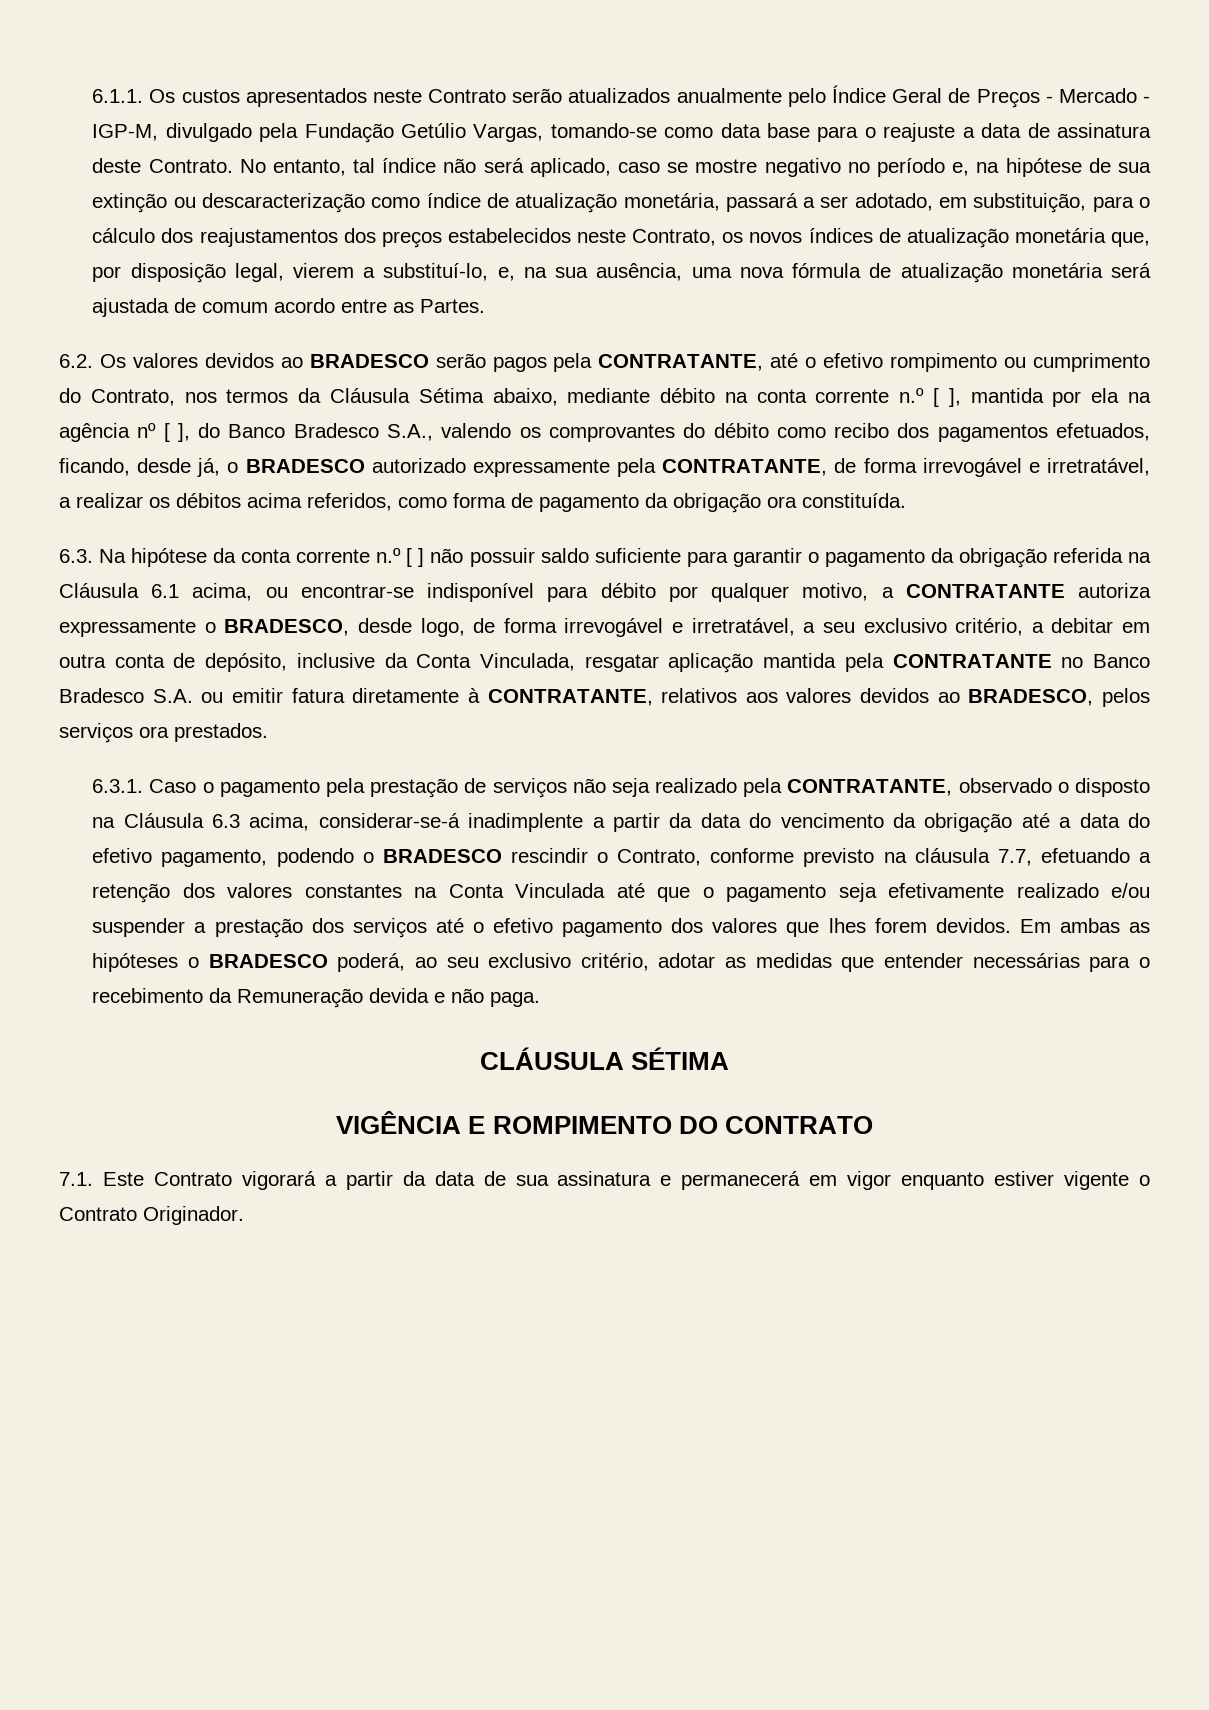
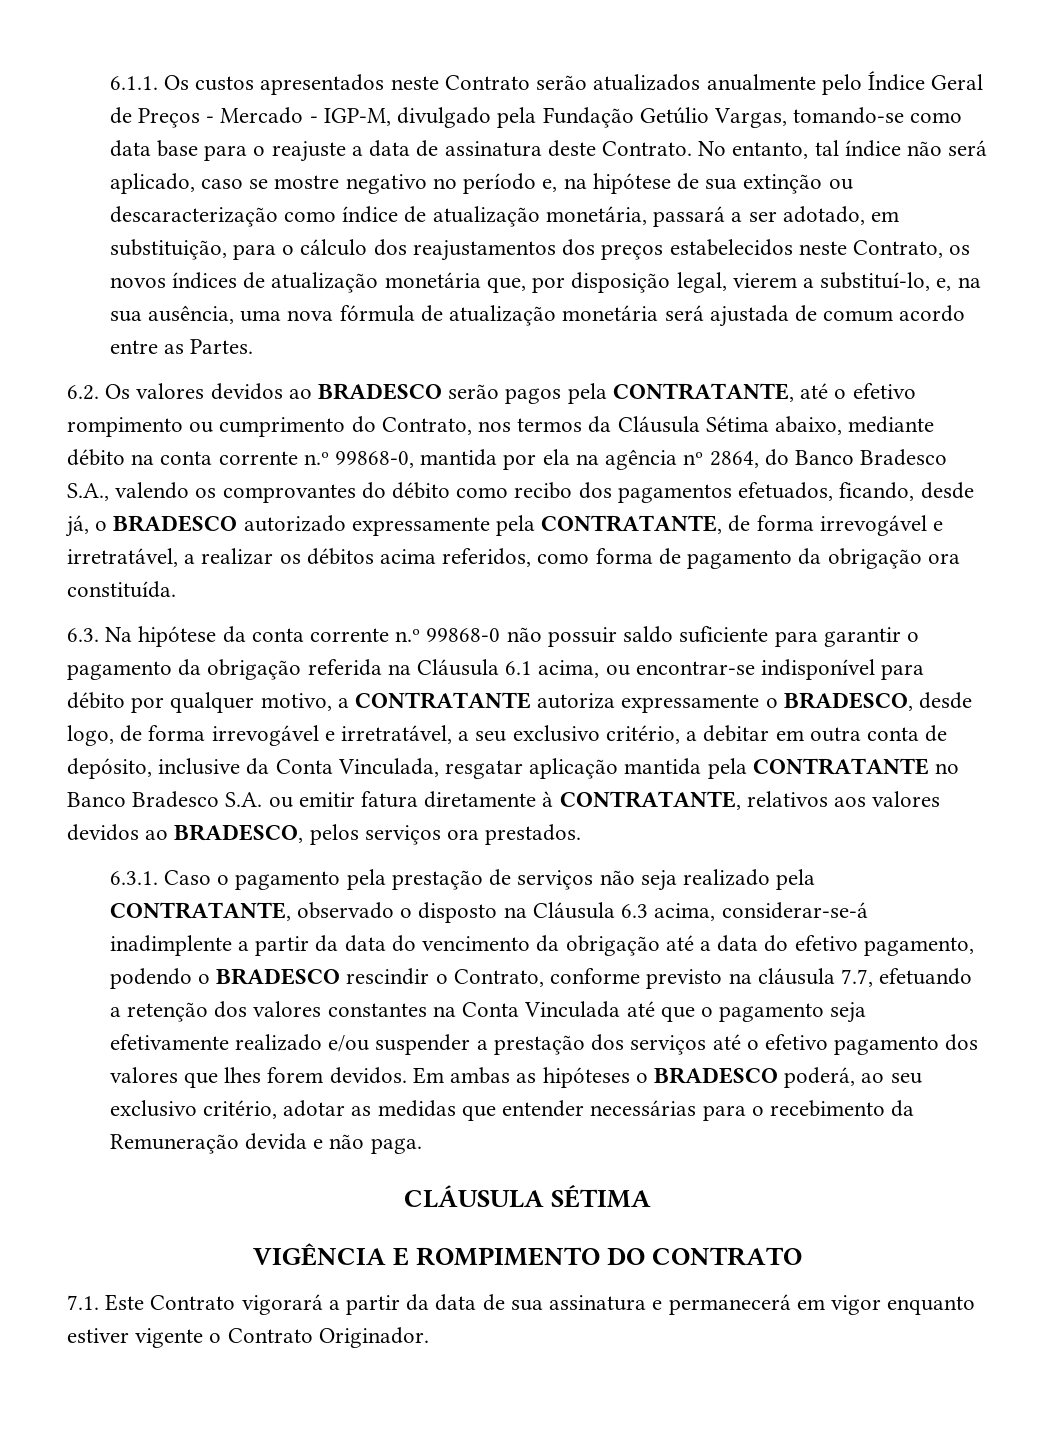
- 6.2. Os valores devidos ao BRADESCO serão pagos pela CONTRATANTE, até o efetivo rompimento ou cumprimento do Contrato, nos termos da Cláusula Sétima abaixo, mediante débito na conta corrente n.º [ ], mantida por ela na agência nº [ ], do Banco Bradesco S.A., valendo os comprovantes do débito como recibo dos pagamentos efetuados, ficando, desde já, o BRADESCO autorizado expressamente pela CONTRATANTE, de forma irrevogável e irretratável, a realizar os débitos acima referidos, como forma de pagamento da obrigação ora constituída.
+ 6.2. Os valores devidos ao BRADESCO serão pagos pela CONTRATANTE, até o efetivo rompimento ou cumprimento do Contrato, nos termos da Cláusula Sétima abaixo, mediante débito na conta corrente n.º 99868-0, mantida por ela na agência nº 2864, do Banco Bradesco S.A., valendo os comprovantes do débito como recibo dos pagamentos efetuados, ficando, desde já, o BRADESCO autorizado expressamente pela CONTRATANTE, de forma irrevogável e irretratável, a realizar os débitos acima referidos, como forma de pagamento da obrigação ora constituída.
- 6.3. Na hipótese da conta corrente n.º [ ] não possuir saldo suficiente para garantir o pagamento da obrigação referida na Cláusula 6.1 acima, ou encontrar-se indisponível para débito por qualquer motivo, a CONTRATANTE autoriza expressamente o BRADESCO, desde logo, de forma irrevogável e irretratável, a seu exclusivo critério, a debitar em outra conta de depósito, inclusive da Conta Vinculada, resgatar aplicação mantida pela CONTRATANTE no Banco Bradesco S.A. ou emitir fatura diretamente à CONTRATANTE, relativos aos valores devidos ao BRADESCO, pelos serviços ora prestados.
+ 6.3. Na hipótese da conta corrente n.º 99868-0 não possuir saldo suficiente para garantir o pagamento da obrigação referida na Cláusula 6.1 acima, ou encontrar-se indisponível para débito por qualquer motivo, a CONTRATANTE autoriza expressamente o BRADESCO, desde logo, de forma irrevogável e irretratável, a seu exclusivo critério, a debitar em outra conta de depósito, inclusive da Conta Vinculada, resgatar aplicação mantida pela CONTRATANTE no Banco Bradesco S.A. ou emitir fatura diretamente à CONTRATANTE, relativos aos valores devidos ao BRADESCO, pelos serviços ora prestados.

